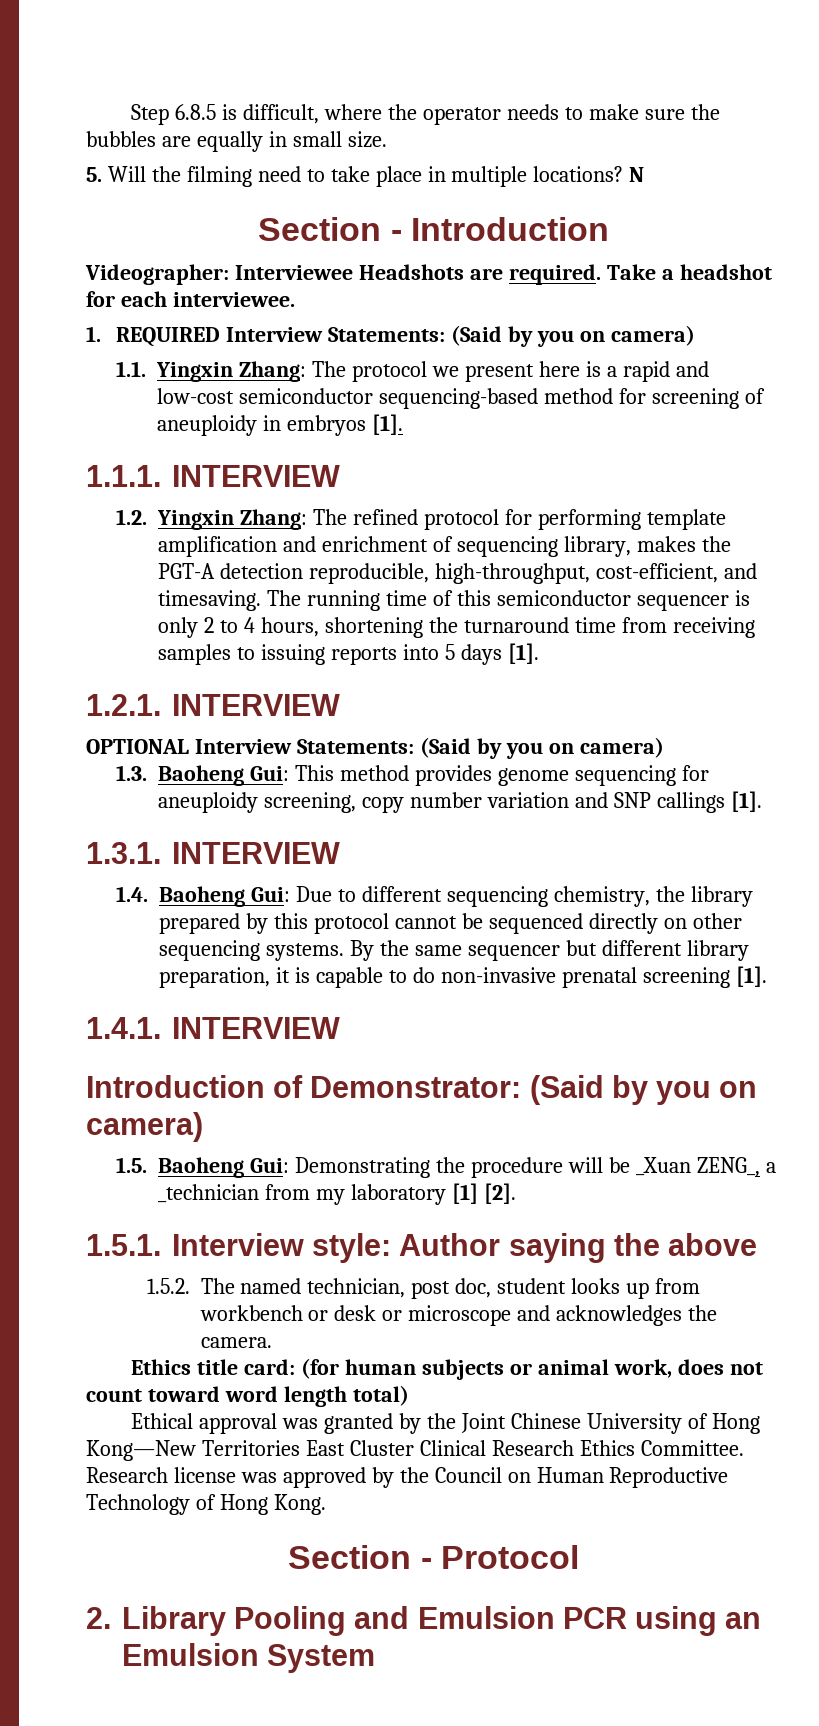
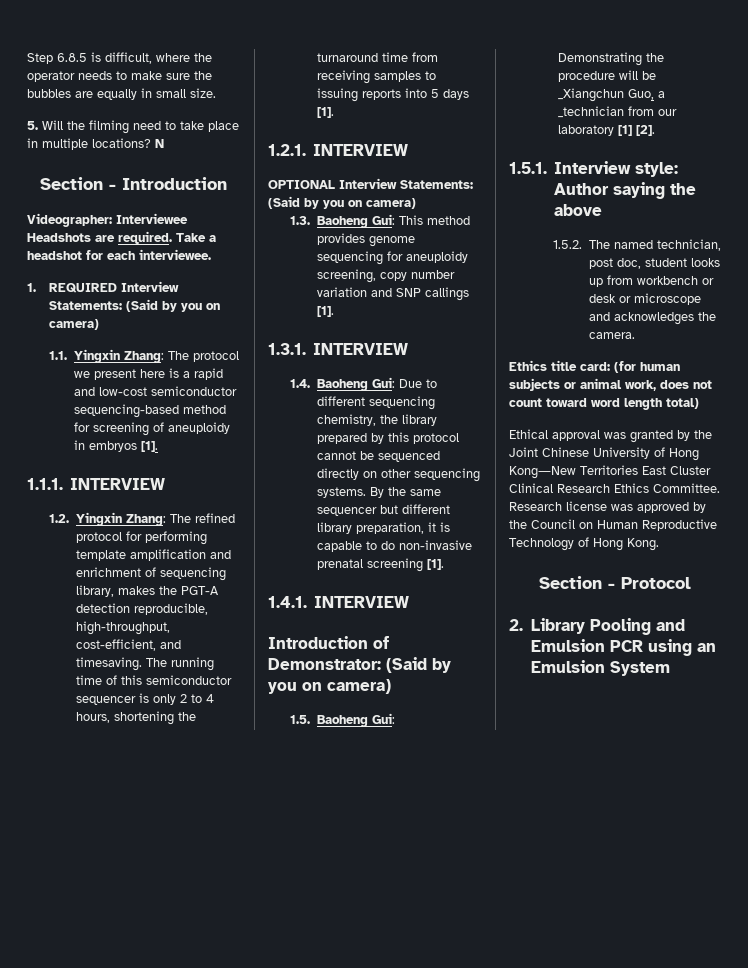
- 1.5. Baoheng Gui: Demonstrating the procedure will be _Xuan ZENG_, a _technician from my laboratory [1] [2].
+ 1.5. Baoheng Gui: Demonstrating the procedure will be _Xiangchun Guo, a _technician from our laboratory [1] [2].

